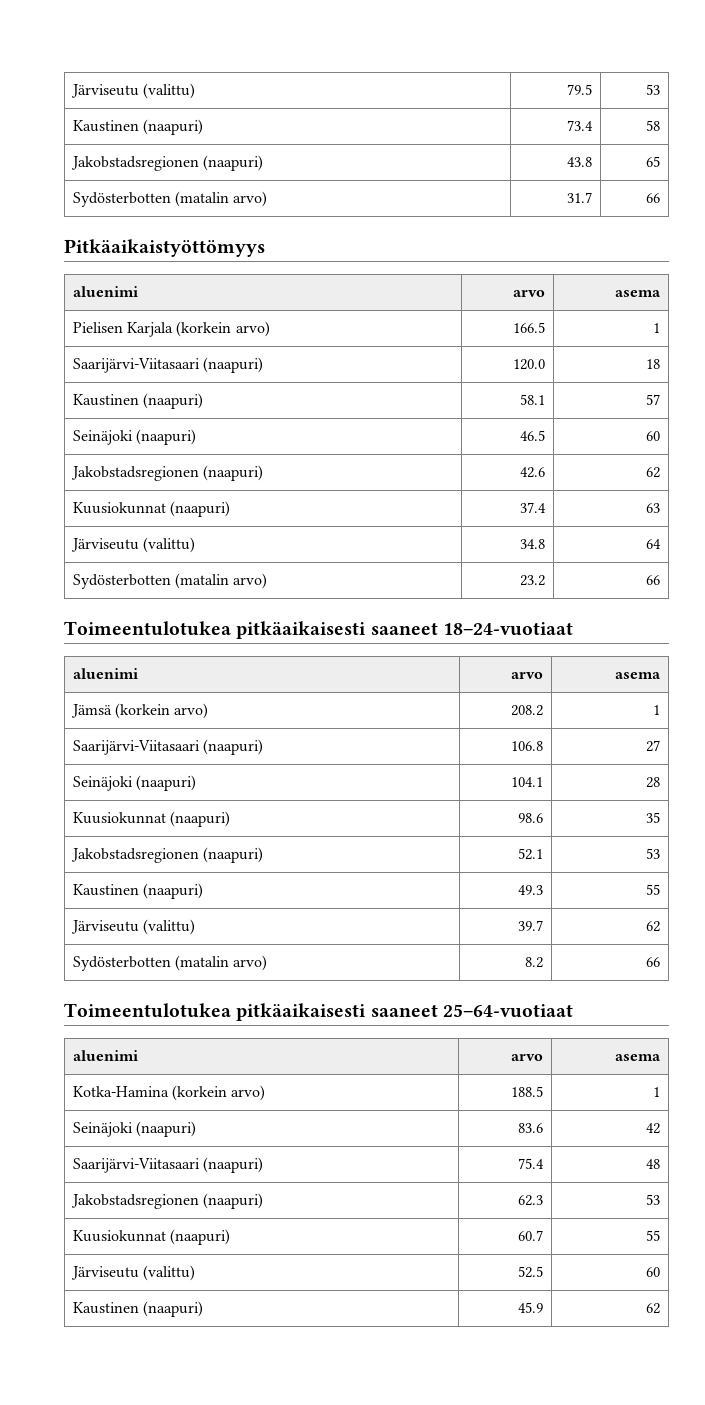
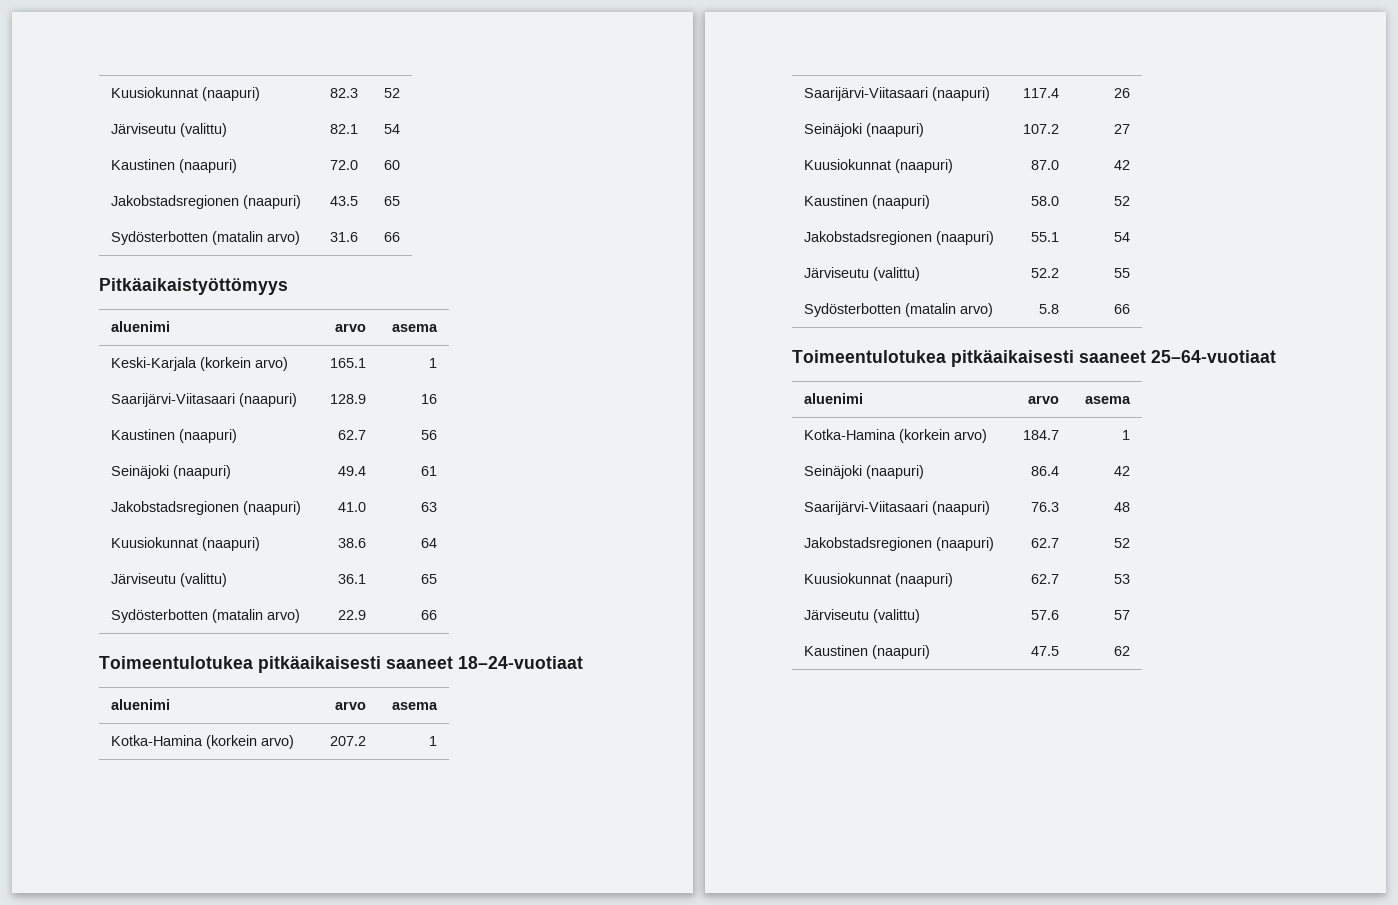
- Järviseutu (valittu) | 79.5 | 53
- Kaustinen (naapuri) | 73.4 | 58
- Jakobstadsregionen (naapuri) | 43.8 | 65
- Sydösterbotten (matalin arvo) | 31.7 | 66
+ Kuusiokunnat (naapuri) | 82.3 | 52
+ Järviseutu (valittu) | 82.1 | 54
+ Kaustinen (naapuri) | 72.0 | 60
+ Jakobstadsregionen (naapuri) | 43.5 | 65
+ Sydösterbotten (matalin arvo) | 31.6 | 66
- Pielisen Karjala (korkein arvo) | 166.5 | 1
- Saarijärvi-Viitasaari (naapuri) | 120.0 | 18
- Kaustinen (naapuri) | 58.1 | 57
- Seinäjoki (naapuri) | 46.5 | 60
- Jakobstadsregionen (naapuri) | 42.6 | 62
- Kuusiokunnat (naapuri) | 37.4 | 63
- Järviseutu (valittu) | 34.8 | 64
- Sydösterbotten (matalin arvo) | 23.2 | 66
+ Keski-Karjala (korkein arvo) | 165.1 | 1
+ Saarijärvi-Viitasaari (naapuri) | 128.9 | 16
+ Kaustinen (naapuri) | 62.7 | 56
+ Seinäjoki (naapuri) | 49.4 | 61
+ Jakobstadsregionen (naapuri) | 41.0 | 63
+ Kuusiokunnat (naapuri) | 38.6 | 64
+ Järviseutu (valittu) | 36.1 | 65
+ Sydösterbotten (matalin arvo) | 22.9 | 66
- Jämsä (korkein arvo) | 208.2 | 1
- Saarijärvi-Viitasaari (naapuri) | 106.8 | 27
- Seinäjoki (naapuri) | 104.1 | 28
- Kuusiokunnat (naapuri) | 98.6 | 35
- Jakobstadsregionen (naapuri) | 52.1 | 53
- Kaustinen (naapuri) | 49.3 | 55
- Järviseutu (valittu) | 39.7 | 62
- Sydösterbotten (matalin arvo) | 8.2 | 66
+ Kotka-Hamina (korkein arvo) | 207.2 | 1
+ Saarijärvi-Viitasaari (naapuri) | 117.4 | 26
+ Seinäjoki (naapuri) | 107.2 | 27
+ Kuusiokunnat (naapuri) | 87.0 | 42
+ Kaustinen (naapuri) | 58.0 | 52
+ Jakobstadsregionen (naapuri) | 55.1 | 54
+ Järviseutu (valittu) | 52.2 | 55
+ Sydösterbotten (matalin arvo) | 5.8 | 66
- Kotka-Hamina (korkein arvo) | 188.5 | 1
+ Kotka-Hamina (korkein arvo) | 184.7 | 1
- Seinäjoki (naapuri) | 83.6 | 42
+ Seinäjoki (naapuri) | 86.4 | 42
- Saarijärvi-Viitasaari (naapuri) | 75.4 | 48
+ Saarijärvi-Viitasaari (naapuri) | 76.3 | 48
- Jakobstadsregionen (naapuri) | 62.3 | 53
- Kuusiokunnat (naapuri) | 60.7 | 55
- Järviseutu (valittu) | 52.5 | 60
- Kaustinen (naapuri) | 45.9 | 62
+ Jakobstadsregionen (naapuri) | 62.7 | 52
+ Kuusiokunnat (naapuri) | 62.7 | 53
+ Järviseutu (valittu) | 57.6 | 57
+ Kaustinen (naapuri) | 47.5 | 62

